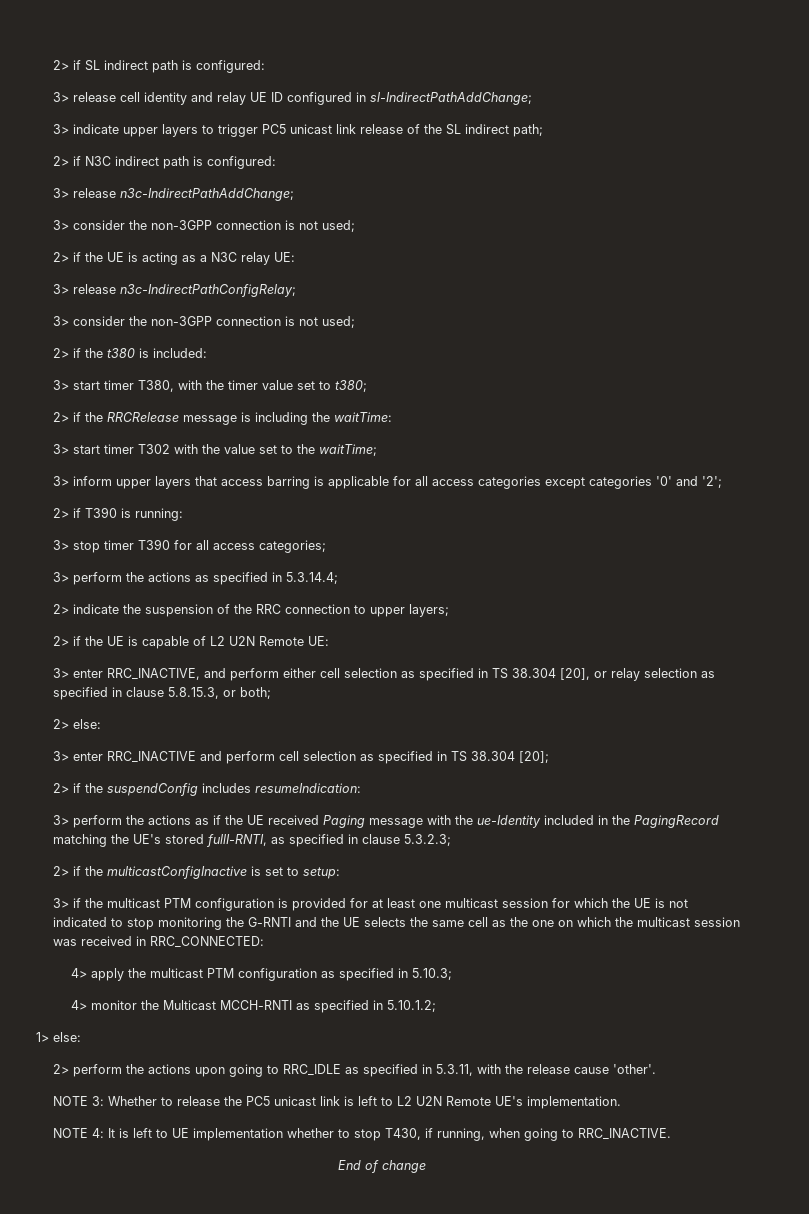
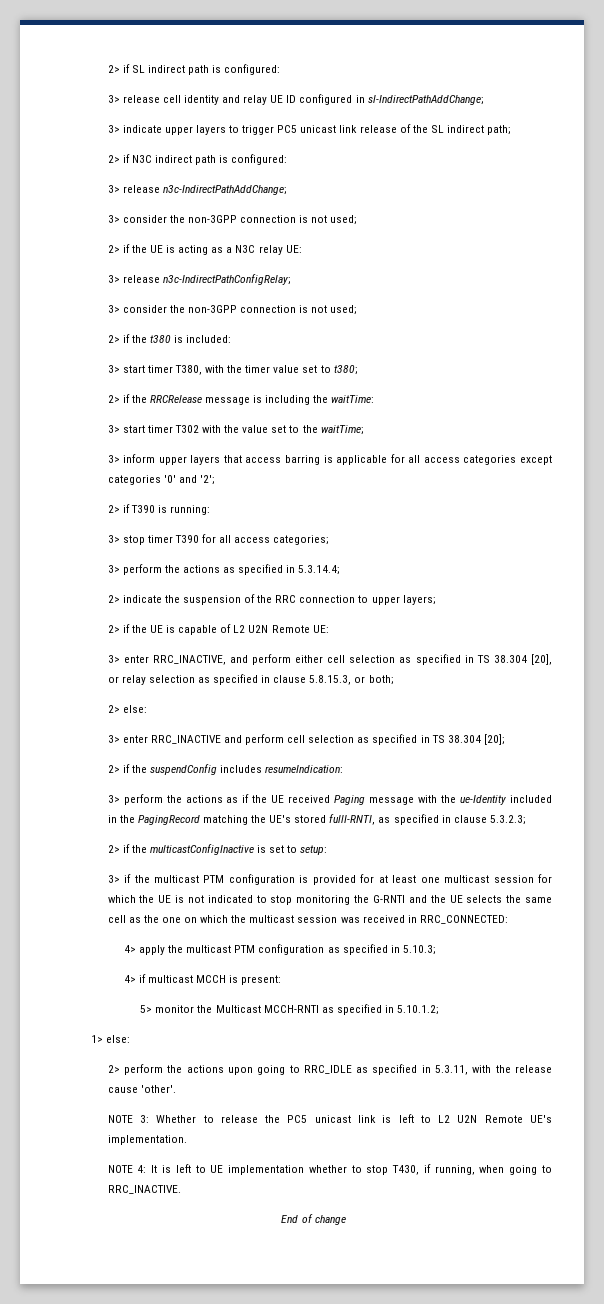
- 4> monitor the Multicast MCCH-RNTI as specified in 5.10.1.2;
+ 4> if multicast MCCH is present:
+ 5> monitor the Multicast MCCH-RNTI as specified in 5.10.1.2;

